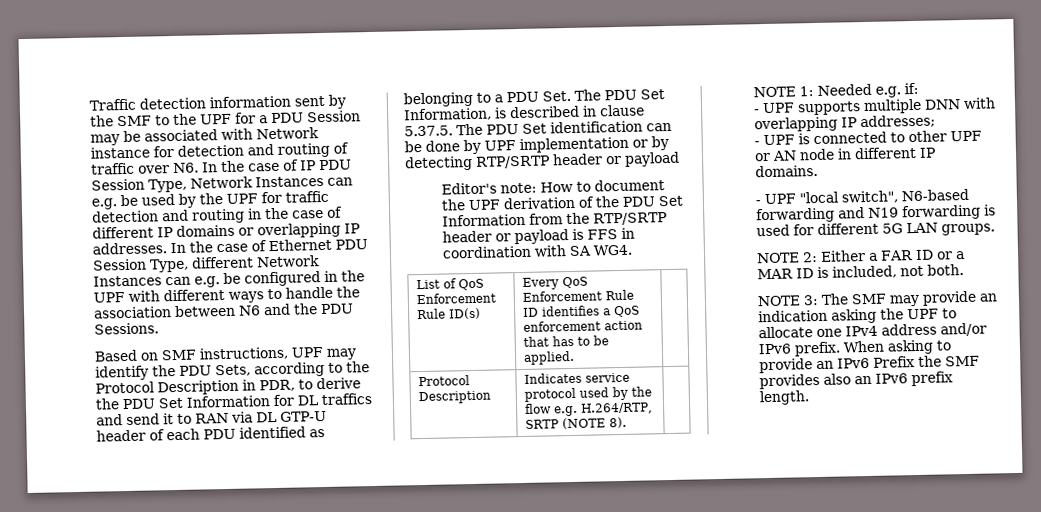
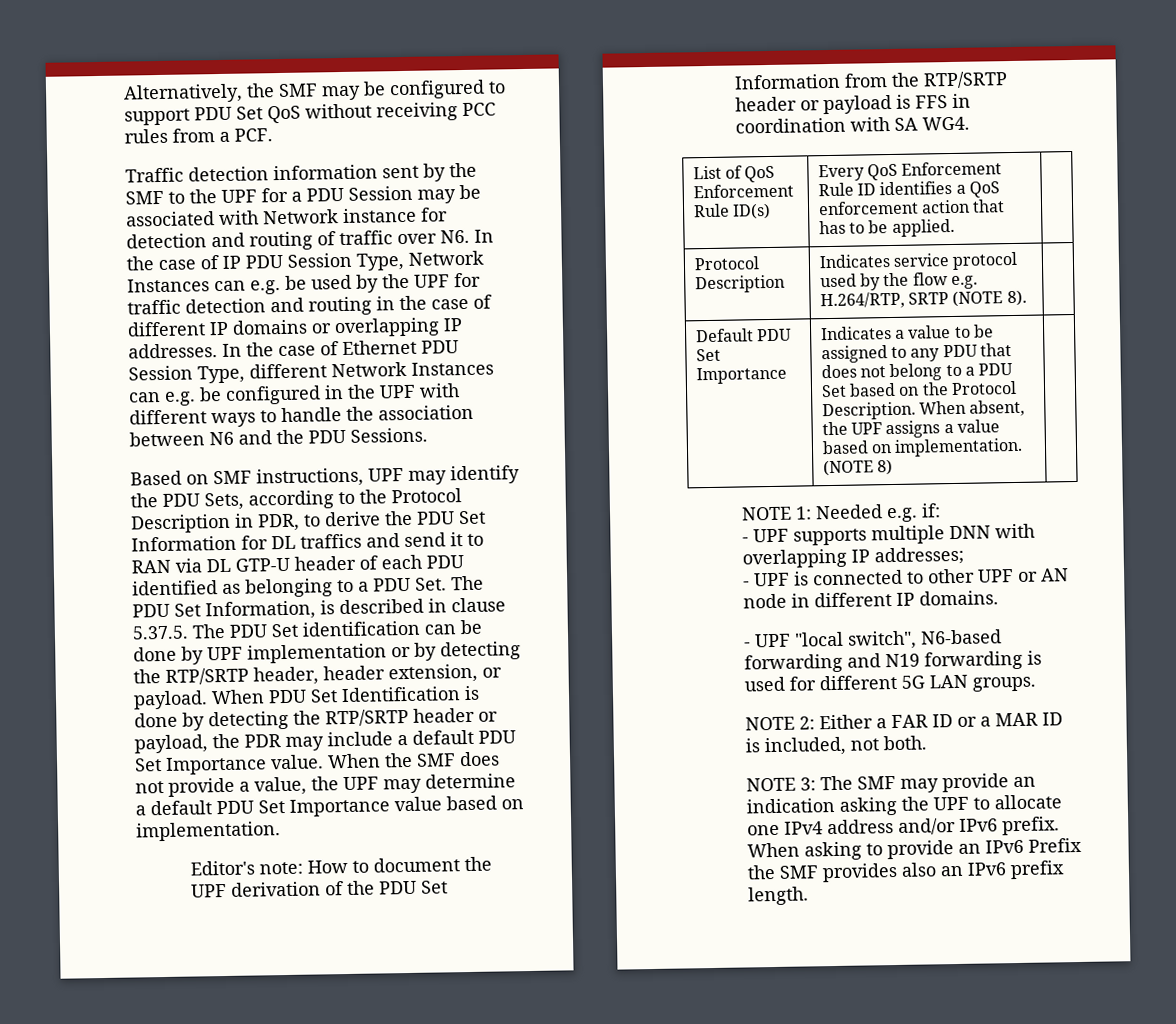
+ Alternatively, the SMF may be configured to support PDU Set QoS without receiving PCC rules from a PCF.
- Based on SMF instructions, UPF may identify the PDU Sets, according to the Protocol Description in PDR, to derive the PDU Set Information for DL traffics and send it to RAN via DL GTP-U header of each PDU identified as belonging to a PDU Set. The PDU Set Information, is described in clause 5.37.5. The PDU Set identification can be done by UPF implementation or by detecting RTP/SRTP header or payload
+ Based on SMF instructions, UPF may identify the PDU Sets, according to the Protocol Description in PDR, to derive the PDU Set Information for DL traffics and send it to RAN via DL GTP-U header of each PDU identified as belonging to a PDU Set. The PDU Set Information, is described in clause 5.37.5. The PDU Set identification can be done by UPF implementation or by detecting the RTP/SRTP header, header extension, or payload. When PDU Set Identification is done by detecting the RTP/SRTP header or payload, the PDR may include a default PDU Set Importance value. When the SMF does not provide a value, the UPF may determine a default PDU Set Importance value based on implementation.
+ Default PDU Set Importance | Indicates a value to be assigned to any PDU that does not belong to a PDU Set based on the Protocol Description. When absent, the UPF assigns a value based on implementation. (NOTE 8) |

